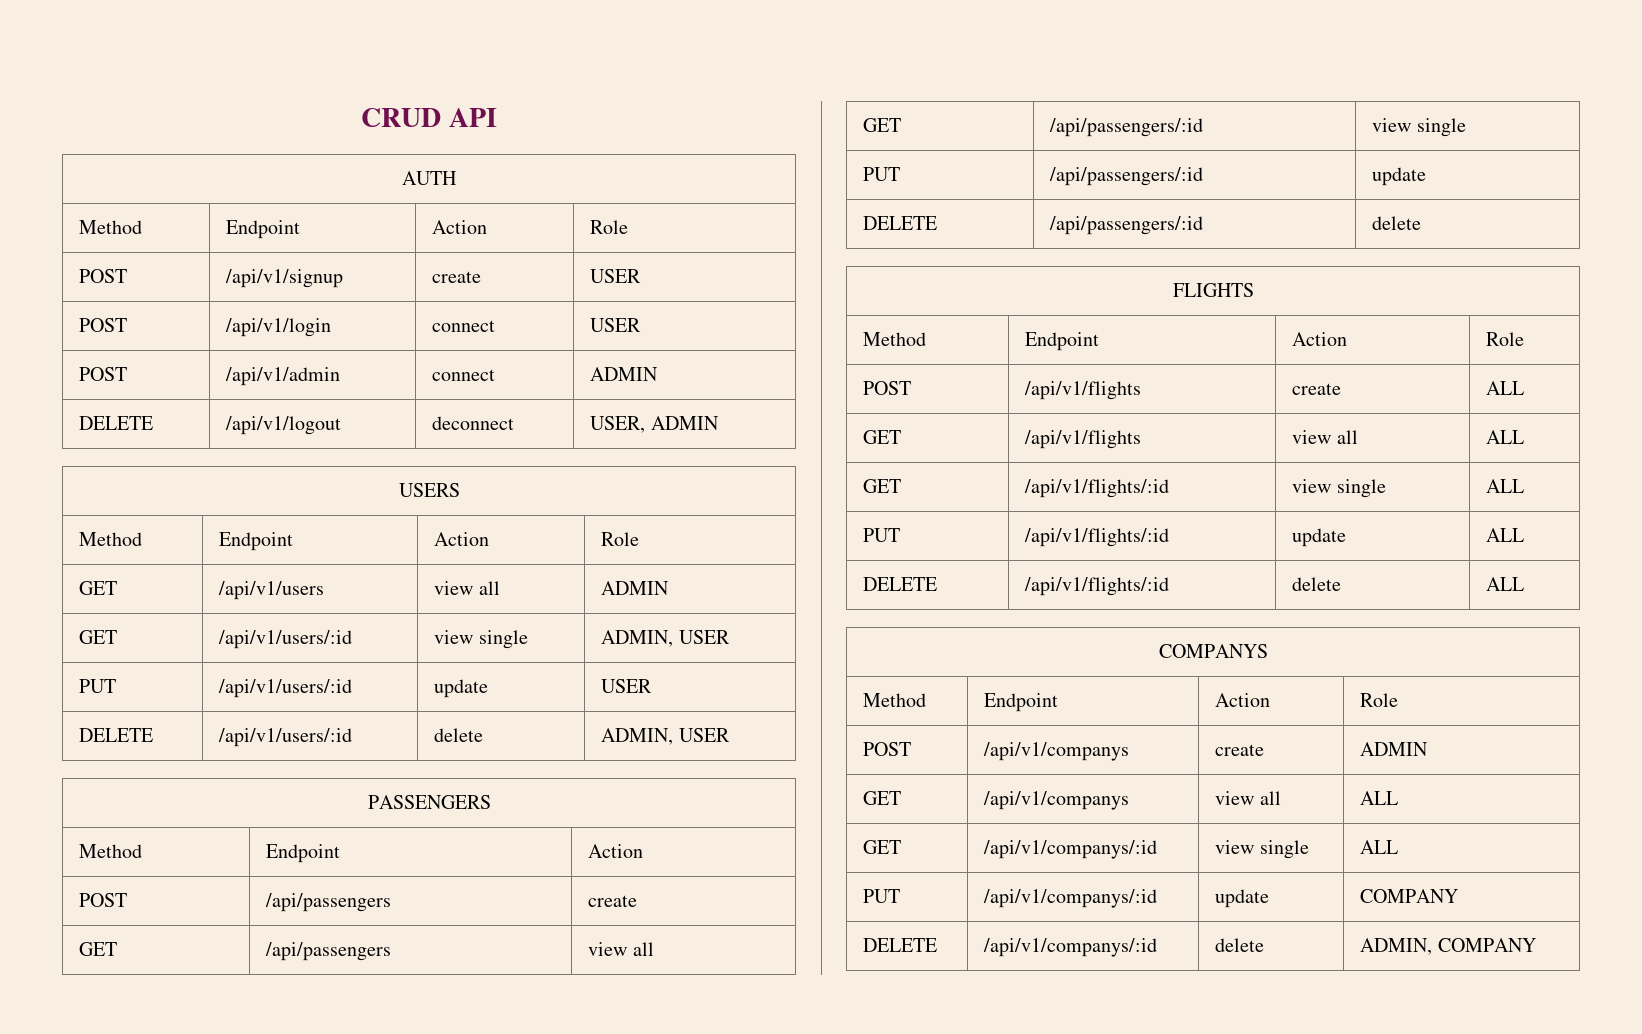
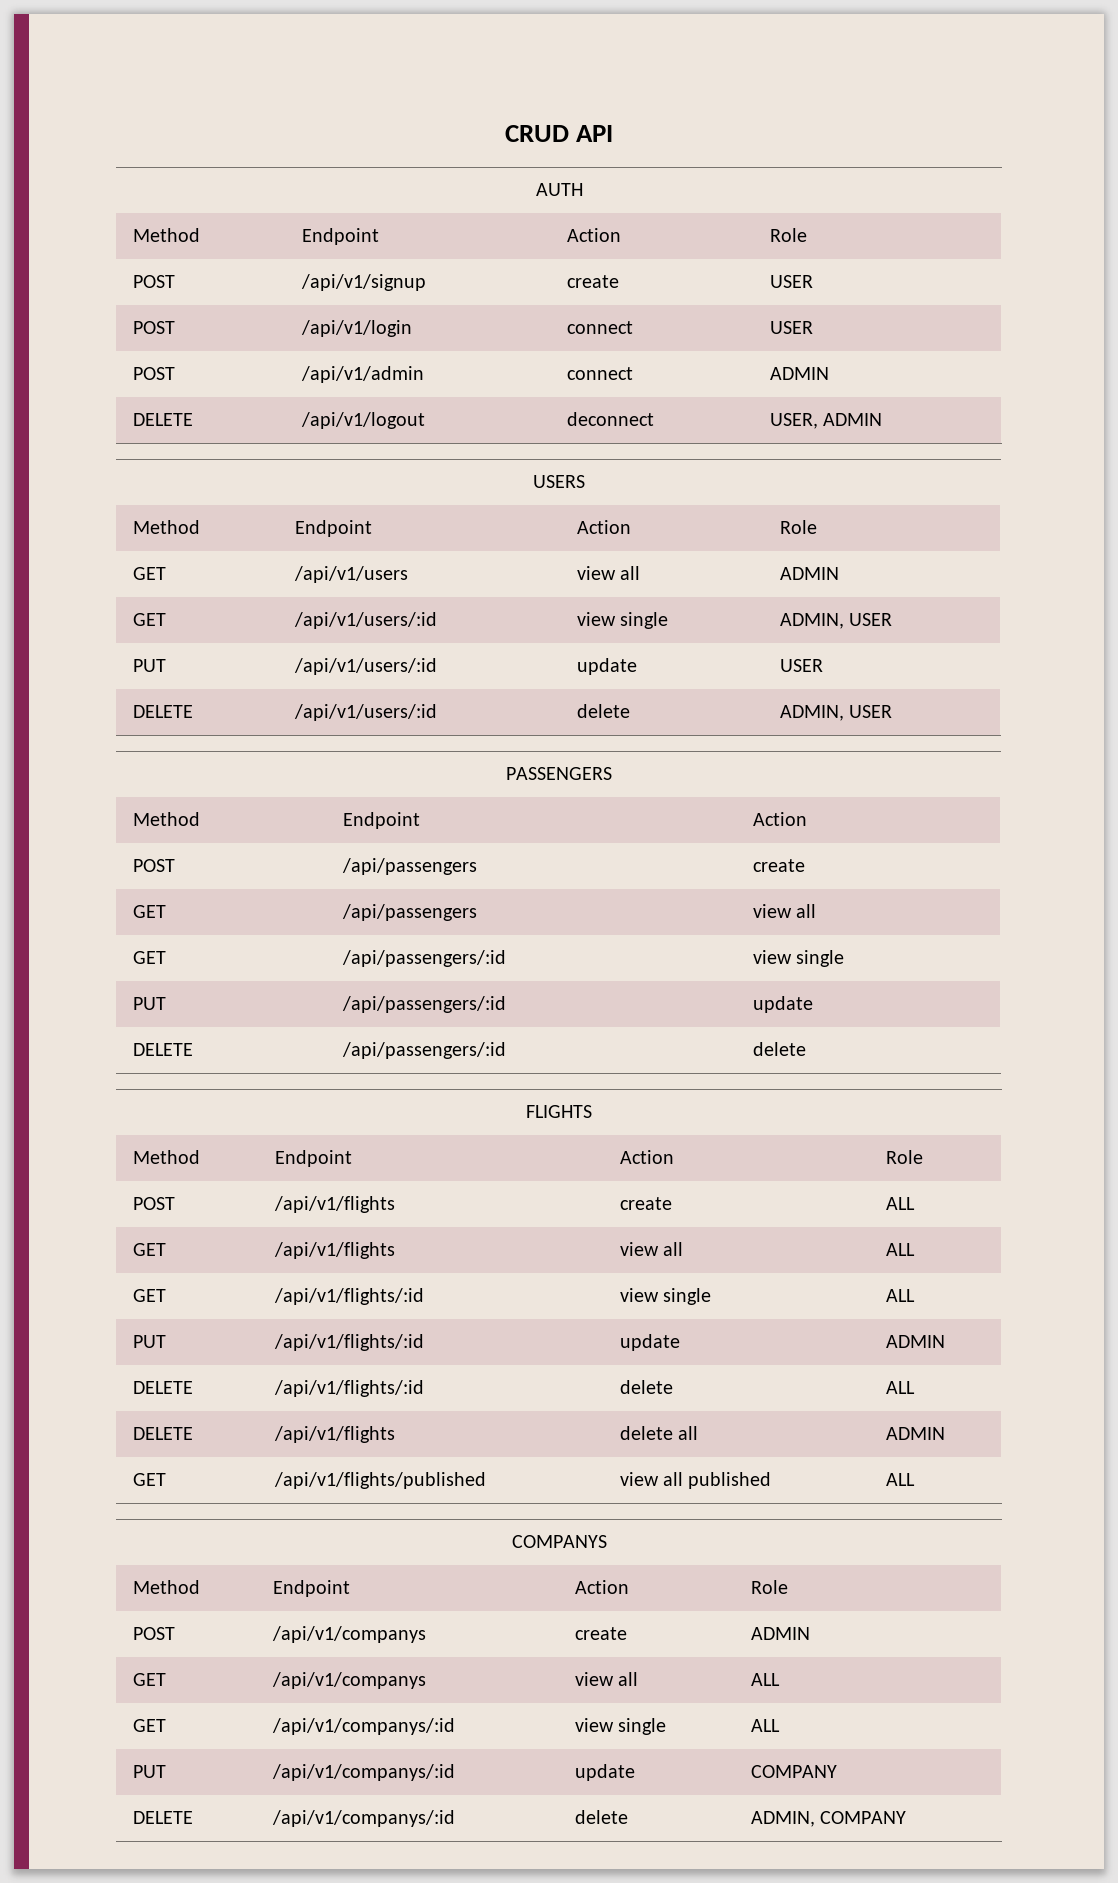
- PUT | /api/v1/flights/:id | update | ALL
+ PUT | /api/v1/flights/:id | update | ADMIN
+ DELETE | /api/v1/flights | delete all | ADMIN
+ GET | /api/v1/flights/published | view all published | ALL

